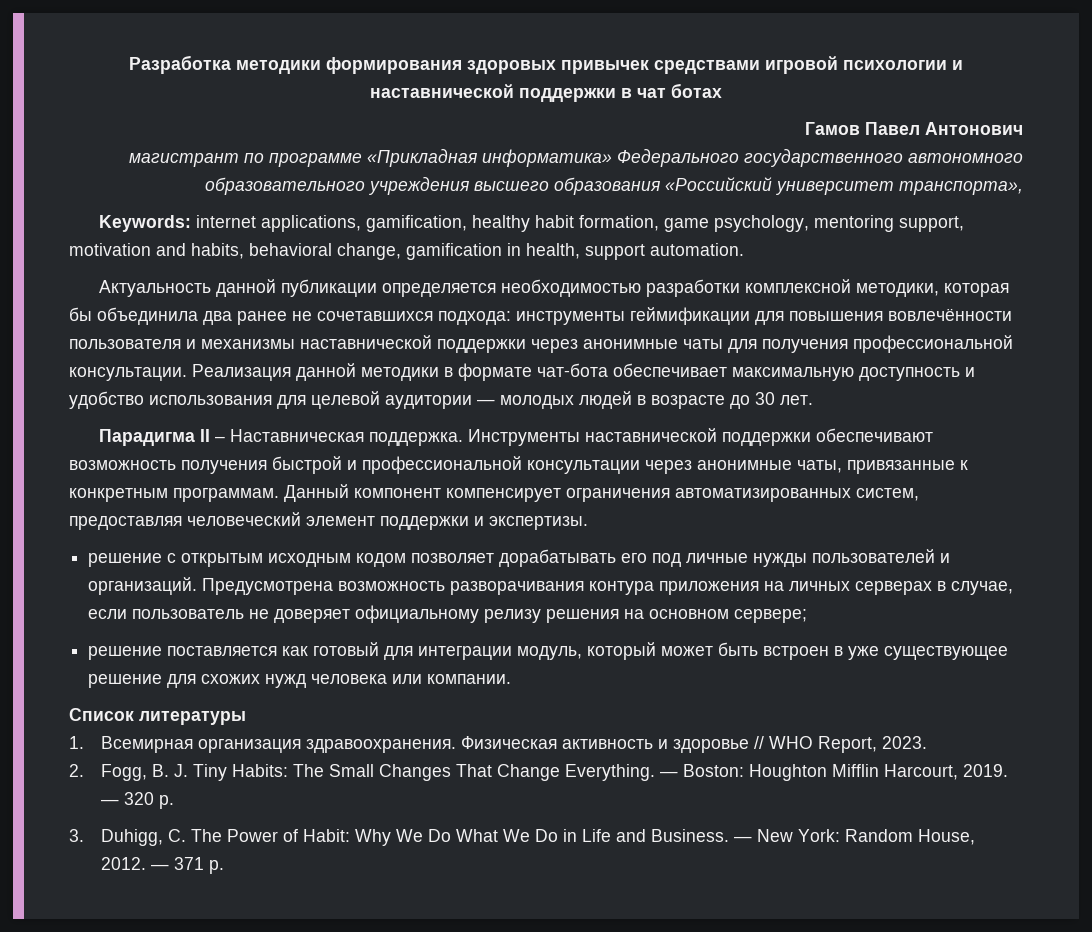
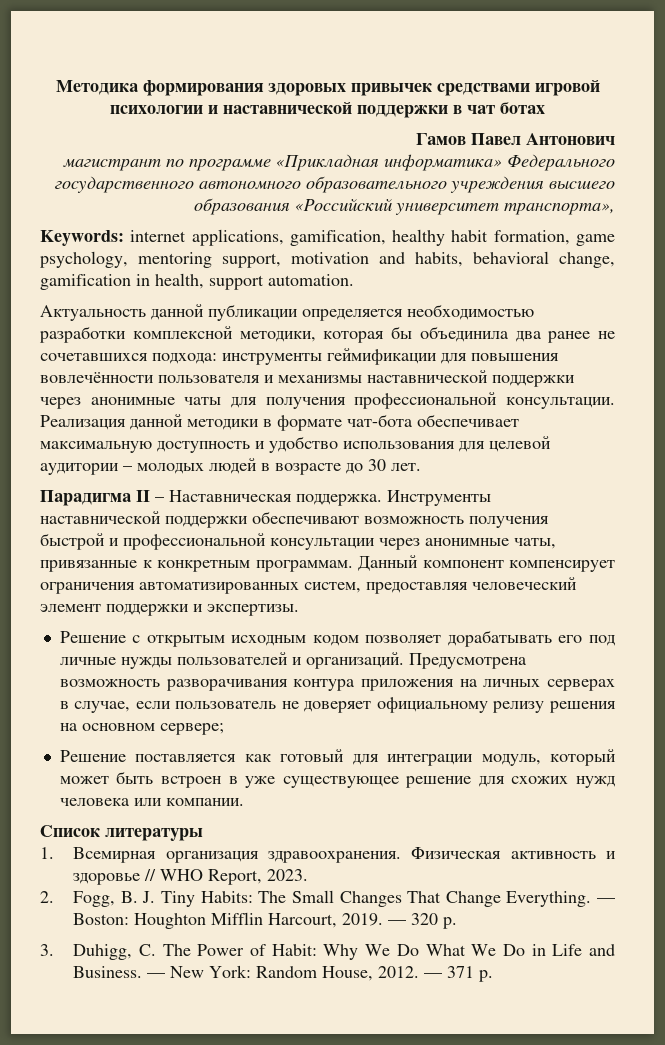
- Разработка методики формирования здоровых привычек средствами игровой психологии и наставнической поддержки в чат ботах
+ Методика формирования здоровых привычек средствами игровой психологии и наставнической поддержки в чат ботах
- Реализация данной методики в формате чат-бота обеспечивает максимальную доступность и удобство использования для целевой аудитории — молодых людей в возрасте до 30 лет.
+ Реализация данной методики в формате чат-бота обеспечивает максимальную доступность и удобство использования для целевой аудитории – молодых людей в возрасте до 30 лет.
- решение с открытым исходным кодом позволяет дорабатывать его под личные нужды пользователей и организаций.
+ Решение с открытым исходным кодом позволяет дорабатывать его под личные нужды пользователей и организаций.
- решение поставляется как готовый для интеграции модуль, который может быть встроен в уже существующее решение для схожих нужд человека или компании.
+ Решение поставляется как готовый для интеграции модуль, который может быть встроен в уже существующее решение для схожих нужд человека или компании.

